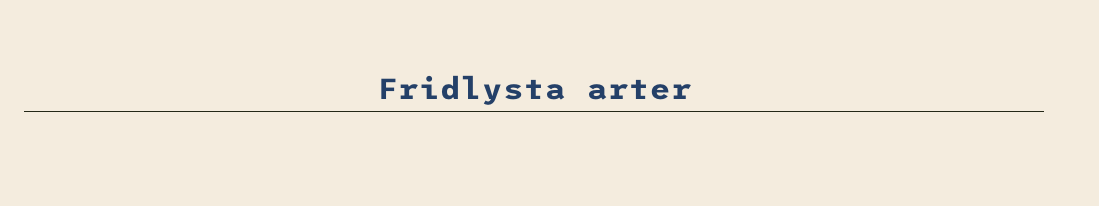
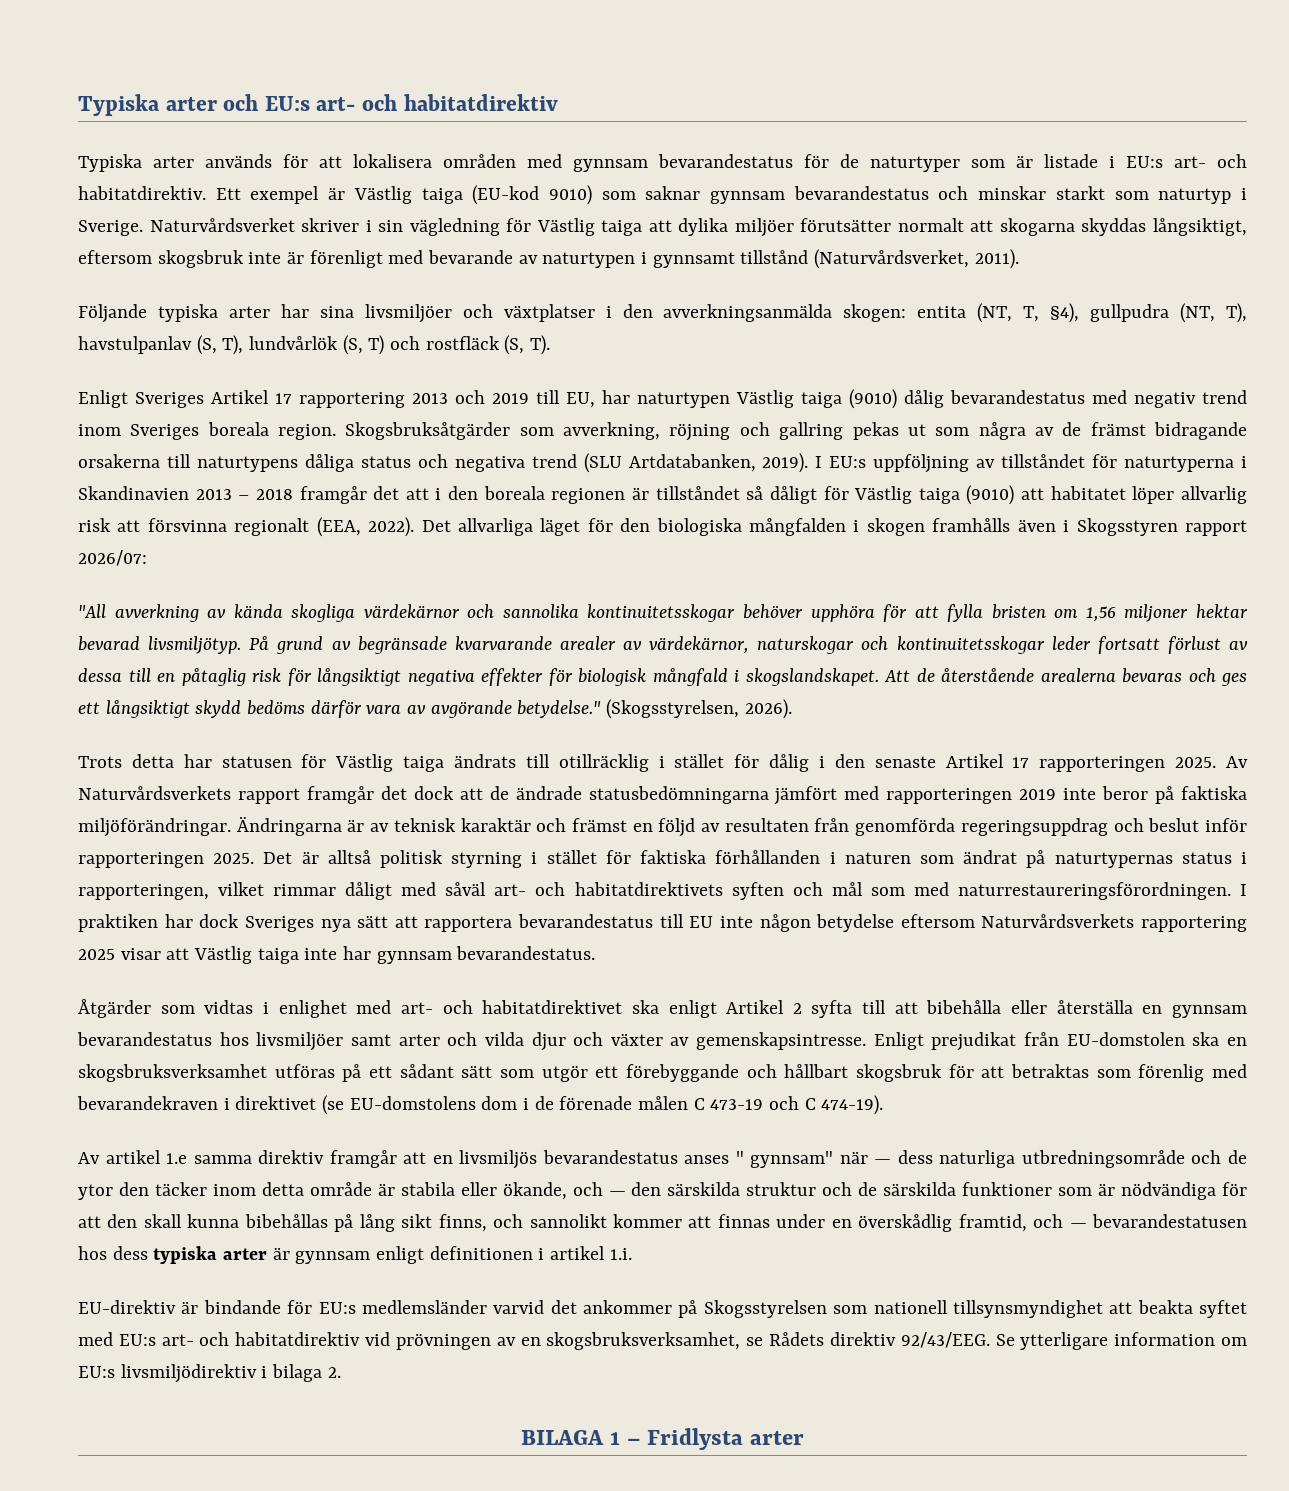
- Fridlysta arter
+ Typiska arter och EU:s art- och habitatdirektiv
+ Typiska arter används för att lokalisera områden med gynnsam bevarandestatus för de naturtyper som är listade i EU:s art- och habitatdirektiv. Ett exempel är Västlig taiga (EU-kod 9010) som saknar gynnsam bevarandestatus och minskar starkt som naturtyp i Sverige. Naturvårdsverket skriver i sin vägledning för Västlig taiga att dylika miljöer förutsätter normalt att skogarna skyddas långsiktigt, eftersom skogsbruk inte är förenligt med bevarande av naturtypen i gynnsamt tillstånd (Naturvårdsverket, 2011).
+ Följande typiska arter har sina livsmiljöer och växtplatser i den avverkningsanmälda skogen: entita (NT, T, §4), gullpudra (NT, T), havstulpanlav (S, T), lundvårlök (S, T) och rostfläck (S, T).
+ Enligt Sveriges Artikel 17 rapportering 2013 och 2019 till EU, har naturtypen Västlig taiga (9010) dålig bevarandestatus med negativ trend inom Sveriges boreala region. Skogsbruksåtgärder som avverkning, röjning och gallring pekas ut som några av de främst bidragande orsakerna till naturtypens dåliga status och negativa trend (SLU Artdatabanken, 2019). I EU:s uppföljning av tillståndet för naturtyperna i Skandinavien 2013 – 2018 framgår det att i den boreala regionen är tillståndet så dåligt för Västlig taiga (9010) att habitatet löper allvarlig risk att försvinna regionalt (EEA, 2022). Det allvarliga läget för den biologiska mångfalden i skogen framhålls även i Skogsstyren rapport 2026/07:
+ "All avverkning av kända skogliga värdekärnor och sannolika kontinuitetsskogar behöver upphöra för att fylla bristen om 1,56 miljoner hektar bevarad livsmiljötyp. På grund av begränsade kvarvarande arealer av värdekärnor, naturskogar och kontinuitetsskogar leder fortsatt förlust av dessa till en påtaglig risk för långsiktigt negativa effekter för biologisk mångfald i skogslandskapet. Att de återstående arealerna bevaras och ges ett långsiktigt skydd bedöms därför vara av avgörande betydelse." (Skogsstyrelsen, 2026).
+ Trots detta har statusen för Västlig taiga ändrats till otillräcklig i stället för dålig i den senaste Artikel 17 rapporteringen 2025. Av Naturvårdsverkets rapport framgår det dock att de ändrade statusbedömningarna jämfört med rapporteringen 2019 inte beror på faktiska miljöförändringar. Ändringarna är av teknisk karaktär och främst en följd av resultaten från genomförda regeringsuppdrag och beslut inför rapporteringen 2025. Det är alltså politisk styrning i stället för faktiska förhållanden i naturen som ändrat på naturtypernas status i rapporteringen, vilket rimmar dåligt med såväl art- och habitatdirektivets syften och mål som med naturrestaureringsförordningen. I praktiken har dock Sveriges nya sätt att rapportera bevarandestatus till EU inte någon betydelse eftersom Naturvårdsverkets rapportering 2025 visar att Västlig taiga inte har gynnsam bevarandestatus.
+ Åtgärder som vidtas i enlighet med art- och habitatdirektivet ska enligt Artikel 2 syfta till att bibehålla eller återställa en gynnsam bevarandestatus hos livsmiljöer samt arter och vilda djur och växter av gemenskapsintresse. Enligt prejudikat från EU-domstolen ska en skogsbruksverksamhet utföras på ett sådant sätt som utgör ett förebyggande och hållbart skogsbruk för att betraktas som förenlig med bevarandekraven i direktivet (se EU-domstolens dom i de förenade målen C 473-19 och C 474-19).
+ Av artikel 1.e samma direktiv framgår att en livsmiljös bevarandestatus anses " gynnsam" när — dess naturliga utbredningsområde och de ytor den täcker inom detta område är stabila eller ökande, och — den särskilda struktur och de särskilda funktioner som är nödvändiga för att den skall kunna bibehållas på lång sikt finns, och sannolikt kommer att finnas under en överskådlig framtid, och — bevarandestatusen hos dess typiska arter är gynnsam enligt definitionen i artikel 1.i.
+ EU-direktiv är bindande för EU:s medlemsländer varvid det ankommer på Skogsstyrelsen som nationell tillsynsmyndighet att beakta syftet med EU:s art- och habitatdirektiv vid prövningen av en skogsbruksverksamhet, se Rådets direktiv 92/43/EEG. Se ytterligare information om EU:s livsmiljödirektiv i bilaga 2.
+ BILAGA 1 – Fridlysta arter

